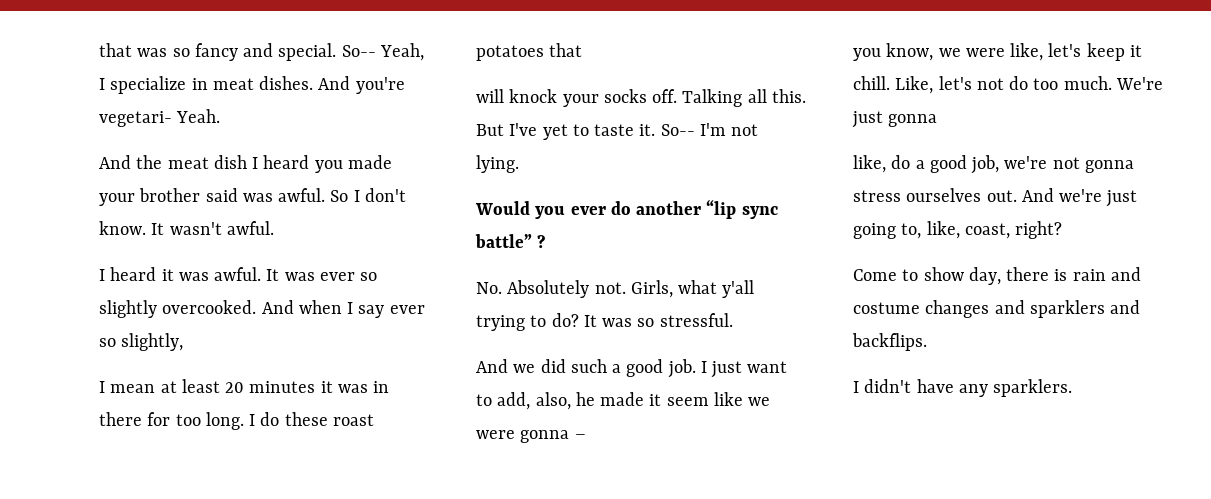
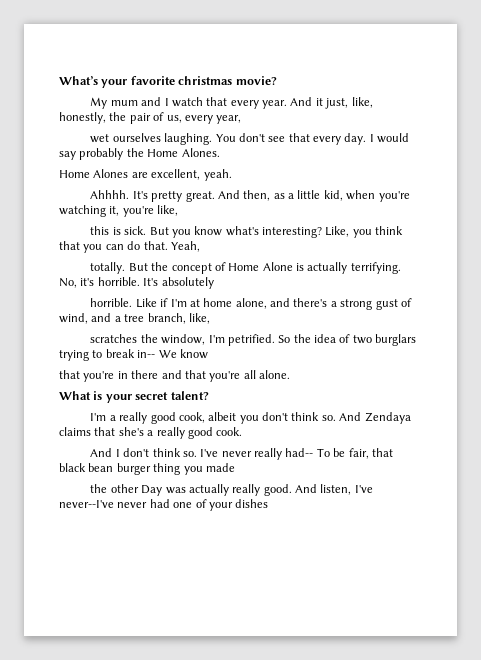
- that was so fancy and special. So-- Yeah, I specialize in meat dishes. And you're vegetari- Yeah.
- And the meat dish I heard you made your brother said was awful. So I don't know. It wasn't awful.
- I heard it was awful. It was ever so slightly overcooked. And when I say ever so slightly,
- I mean at least 20 minutes it was in there for too long. I do these roast potatoes that
- will knock your socks off. Talking all this. But I've yet to taste it. So-- I'm not lying.
- Would you ever do another “lip sync battle” ?
- No. Absolutely not. Girls, what y'all trying to do? It was so stressful.
- And we did such a good job. I just want to add, also, he made it seem like we were gonna –
- you know, we were like, let's keep it chill. Like, let's not do too much. We're just gonna
- like, do a good job, we're not gonna stress ourselves out. And we're just going to, like, coast, right?
- Come to show day, there is rain and costume changes and sparklers and backflips.
- I didn't have any sparklers.
+ What’s your favorite christmas movie?
+ My mum and I watch that every year. And it just, like, honestly, the pair of us, every year,
+ wet ourselves laughing. You don't see that every day. I would say probably the Home Alones.
+ Home Alones are excellent, yeah.
+ Ahhhh. It's pretty great. And then, as a little kid, when you're watching it, you're like,
+ this is sick. But you know what's interesting? Like, you think that you can do that. Yeah,
+ totally. But the concept of Home Alone is actually terrifying. No, it's horrible. It's absolutely
+ horrible. Like if I'm at home alone, and there's a strong gust of wind, and a tree branch, like,
+ scratches the window, I'm petrified. So the idea of two burglars trying to break in-- We know
+ that you're in there and that you're all alone.
+ What is your secret talent?
+ I'm a really good cook, albeit you don't think so. And Zendaya claims that she's a really good cook.
+ And I don't think so. I've never really had-- To be fair, that black bean burger thing you made
+ the other Day was actually really good. And listen, I've never--I've never had one of your dishes

